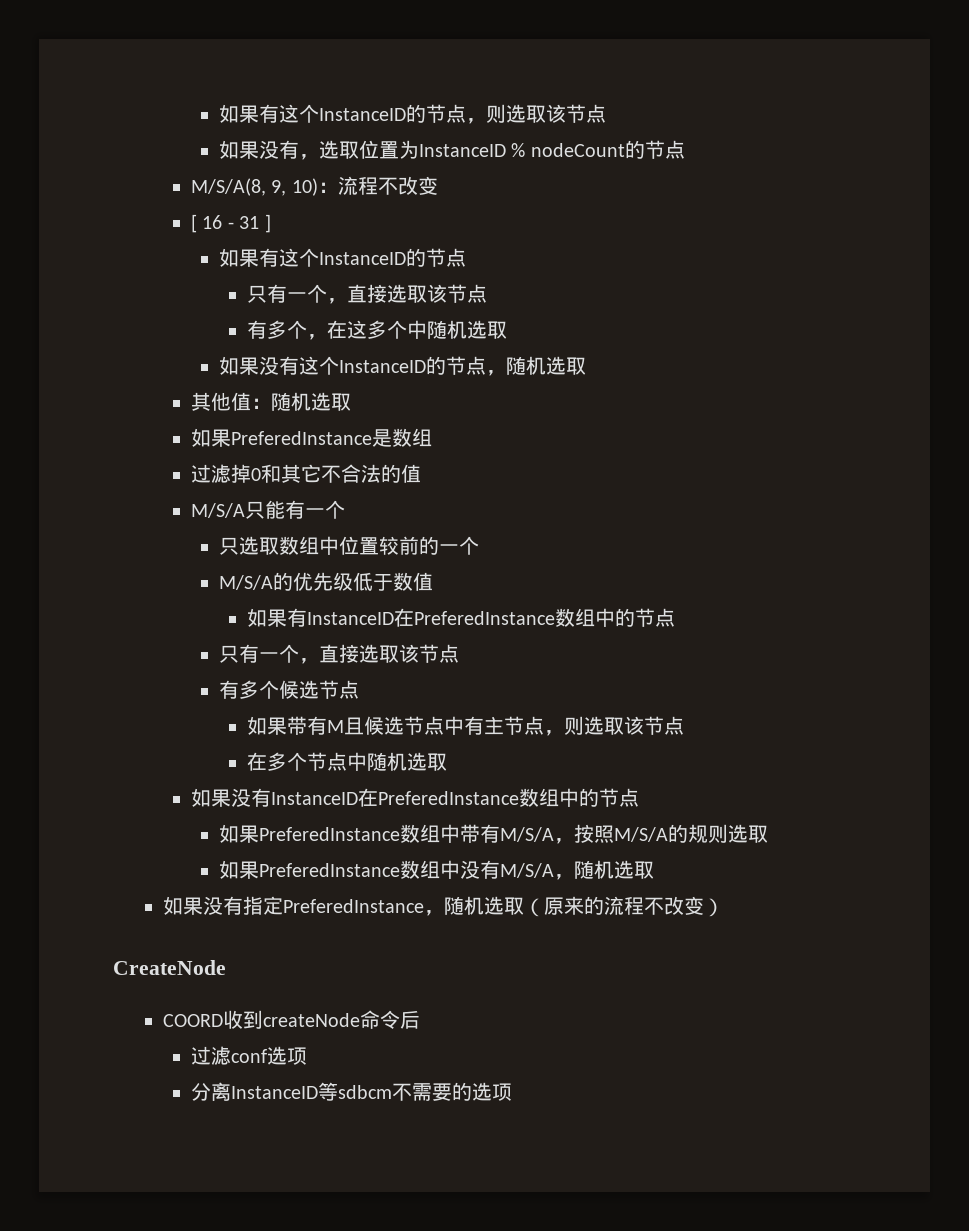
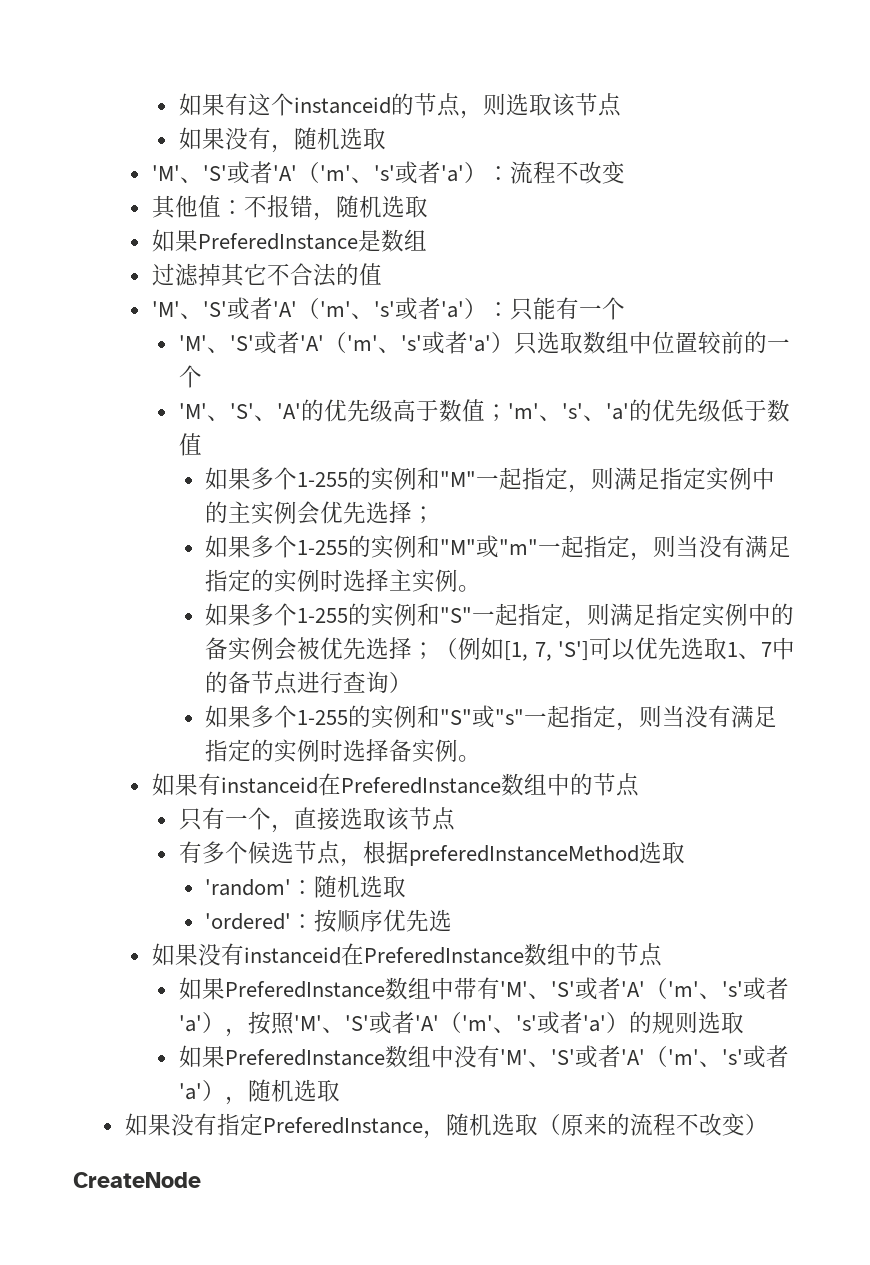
- 如果有这个InstanceID的节点，则选取该节点
+ 如果有这个instanceid的节点，则选取该节点
- 如果没有，选取位置为InstanceID % nodeCount的节点
- M/S/A(8, 9, 10)：流程不改变
- [ 16 - 31 ]
- 如果有这个InstanceID的节点
- 只有一个，直接选取该节点
- 有多个，在这多个中随机选取
- 如果没有这个InstanceID的节点，随机选取
+ 如果没有，随机选取
+ 'M'、'S'或者'A'（'m'、's'或者'a'）：流程不改变
- 其他值：随机选取
+ 其他值：不报错，随机选取
- 过滤掉0和其它不合法的值
+ 过滤掉其它不合法的值
- M/S/A只能有一个
- 只选取数组中位置较前的一个
+ 'M'、'S'或者'A'（'m'、's'或者'a'）：只能有一个
+ 'M'、'S'或者'A'（'m'、's'或者'a'）只选取数组中位置较前的一个
- M/S/A的优先级低于数值
+ 'M'、'S'、'A'的优先级高于数值；'m'、's'、'a'的优先级低于数值
- 如果有InstanceID在PreferedInstance数组中的节点
+ 如果多个1-255的实例和"M"一起指定，则满足指定实例中的主实例会优先选择；
+ 如果多个1-255的实例和"M"或"m"一起指定，则当没有满足指定的实例时选择主实例。
+ 如果多个1-255的实例和"S"一起指定，则满足指定实例中的备实例会被优先选择；（例如[1, 7, 'S']可以优先选取1、7中的备节点进行查询）
+ 如果多个1-255的实例和"S"或"s"一起指定，则当没有满足指定的实例时选择备实例。
+ 如果有instanceid在PreferedInstance数组中的节点
- 有多个候选节点
- 如果带有M且候选节点中有主节点，则选取该节点
- 在多个节点中随机选取
- 如果没有InstanceID在PreferedInstance数组中的节点
+ 有多个候选节点，根据preferedInstanceMethod选取
+ 'random'：随机选取
+ 'ordered'：按顺序优先选
+ 如果没有instanceid在PreferedInstance数组中的节点
- 如果PreferedInstance数组中带有M/S/A，按照M/S/A的规则选取
+ 如果PreferedInstance数组中带有'M'、'S'或者'A'（'m'、's'或者'a'），按照'M'、'S'或者'A'（'m'、's'或者'a'）的规则选取
- 如果PreferedInstance数组中没有M/S/A，随机选取
+ 如果PreferedInstance数组中没有'M'、'S'或者'A'（'m'、's'或者'a'），随机选取
- COORD收到createNode命令后
- 过滤conf选项
- 分离InstanceID等sdbcm不需要的选项

